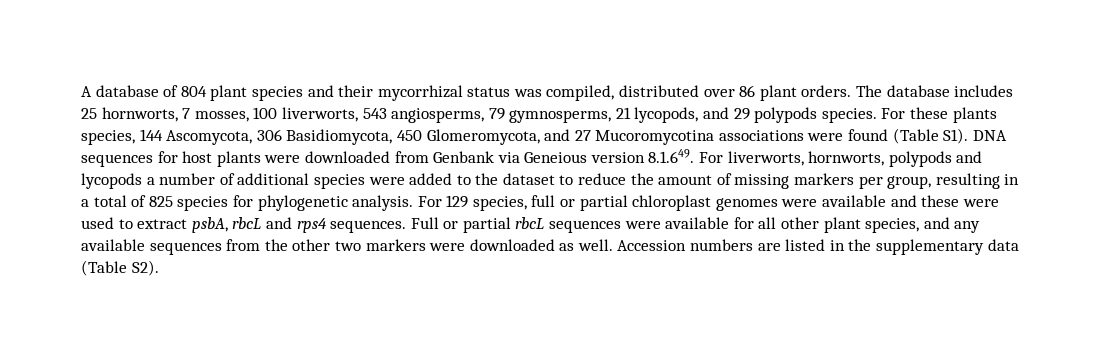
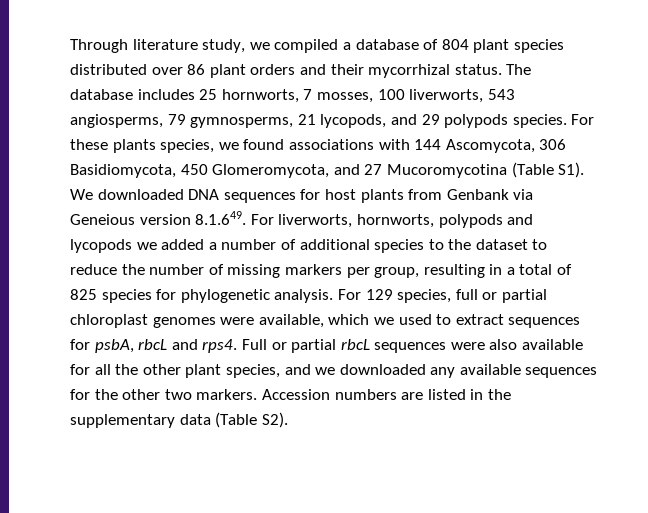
- A database of 804 plant species and their mycorrhizal status was compiled, distributed over 86 plant orders.
+ Through literature study, we compiled a database of 804 plant species distributed over 86 plant orders and their mycorrhizal status.
- For these plants species, 144 Ascomycota, 306 Basidiomycota, 450 Glomeromycota, and 27 Mucoromycotina associations were found (Table S1). DNA sequences for host plants were downloaded from Genbank via Geneious version 8.1.649. For liverworts, hornworts, polypods and lycopods a number of additional species were added to the dataset to reduce the amount of missing markers per group, resulting in a total of 825 species for phylogenetic analysis.
+ For these plants species, we found associations with 144 Ascomycota, 306 Basidiomycota, 450 Glomeromycota, and 27 Mucoromycotina (Table S1). We downloaded DNA sequences for host plants from Genbank via Geneious version 8.1.649. For liverworts, hornworts, polypods and lycopods we added a number of additional species to the dataset to reduce the number of missing markers per group, resulting in a total of 825 species for phylogenetic analysis.
- For 129 species, full or partial chloroplast genomes were available and these were used to extract psbA, rbcL and rps4 sequences.
+ For 129 species, full or partial chloroplast genomes were available, which we used to extract sequences for psbA, rbcL and rps4.
- Full or partial rbcL sequences were available for all other plant species, and any available sequences from the other two markers were downloaded as well.
+ Full or partial rbcL sequences were also available for all the other plant species, and we downloaded any available sequences for the other two markers.

